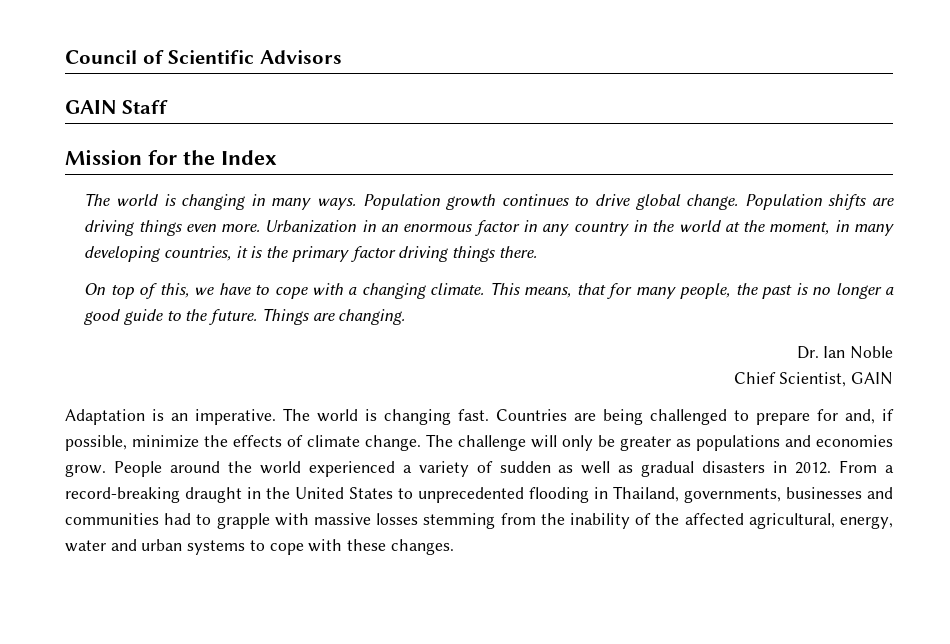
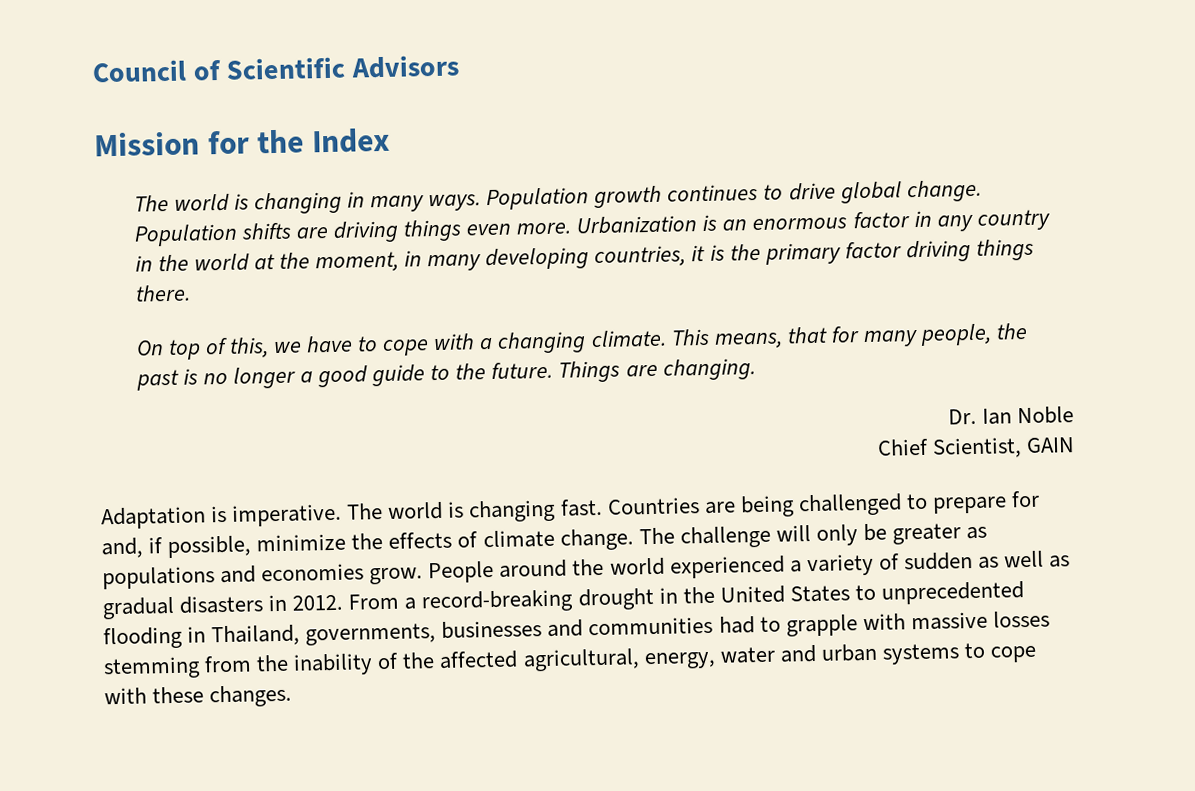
- GAIN Staff
- Urbanization in an enormous factor in any country in the world at the moment, in many developing countries, it is the primary factor driving things there.
+ Urbanization is an enormous factor in any country in the world at the moment, in many developing countries, it is the primary factor driving things there.
- Adaptation is an imperative.
+ Adaptation is imperative.
- From a record-breaking draught in the United States to unprecedented flooding in Thailand, governments, businesses and communities had to grapple with massive losses stemming from the inability of the affected agricultural, energy, water and urban systems to cope with these changes.
+ From a record-breaking drought in the United States to unprecedented flooding in Thailand, governments, businesses and communities had to grapple with massive losses stemming from the inability of the affected agricultural, energy, water and urban systems to cope with these changes.

